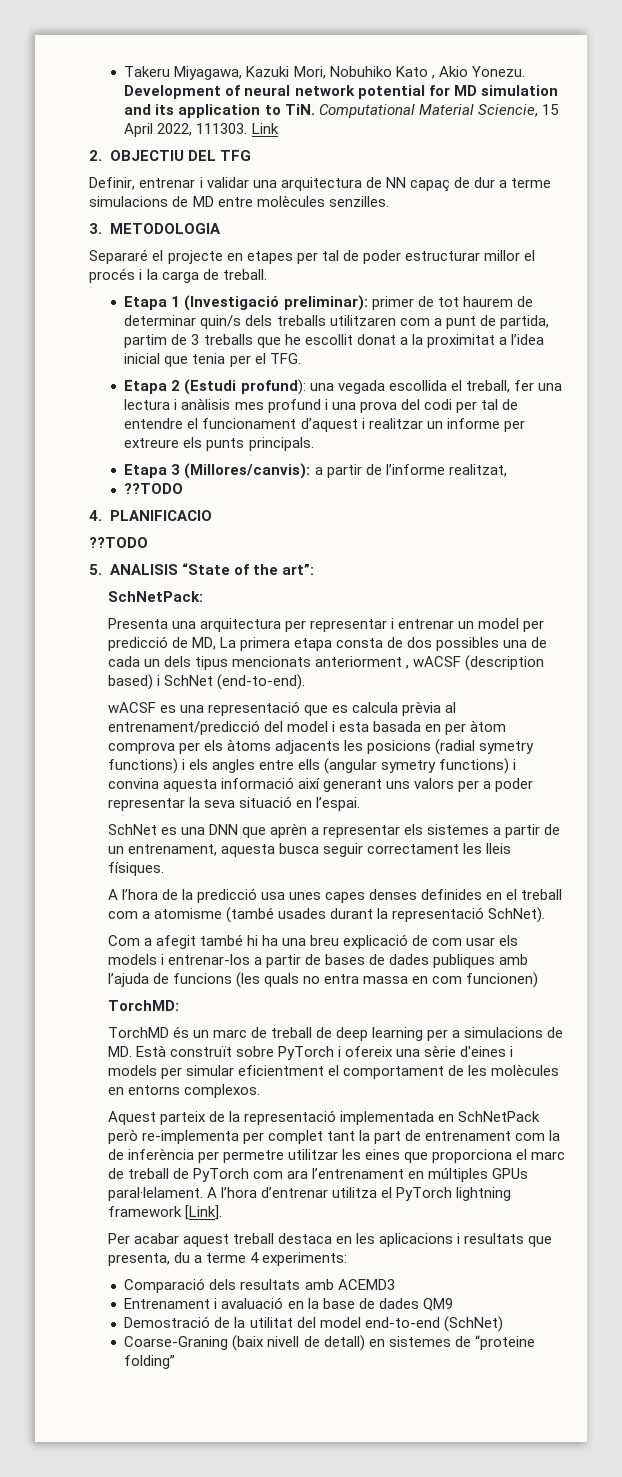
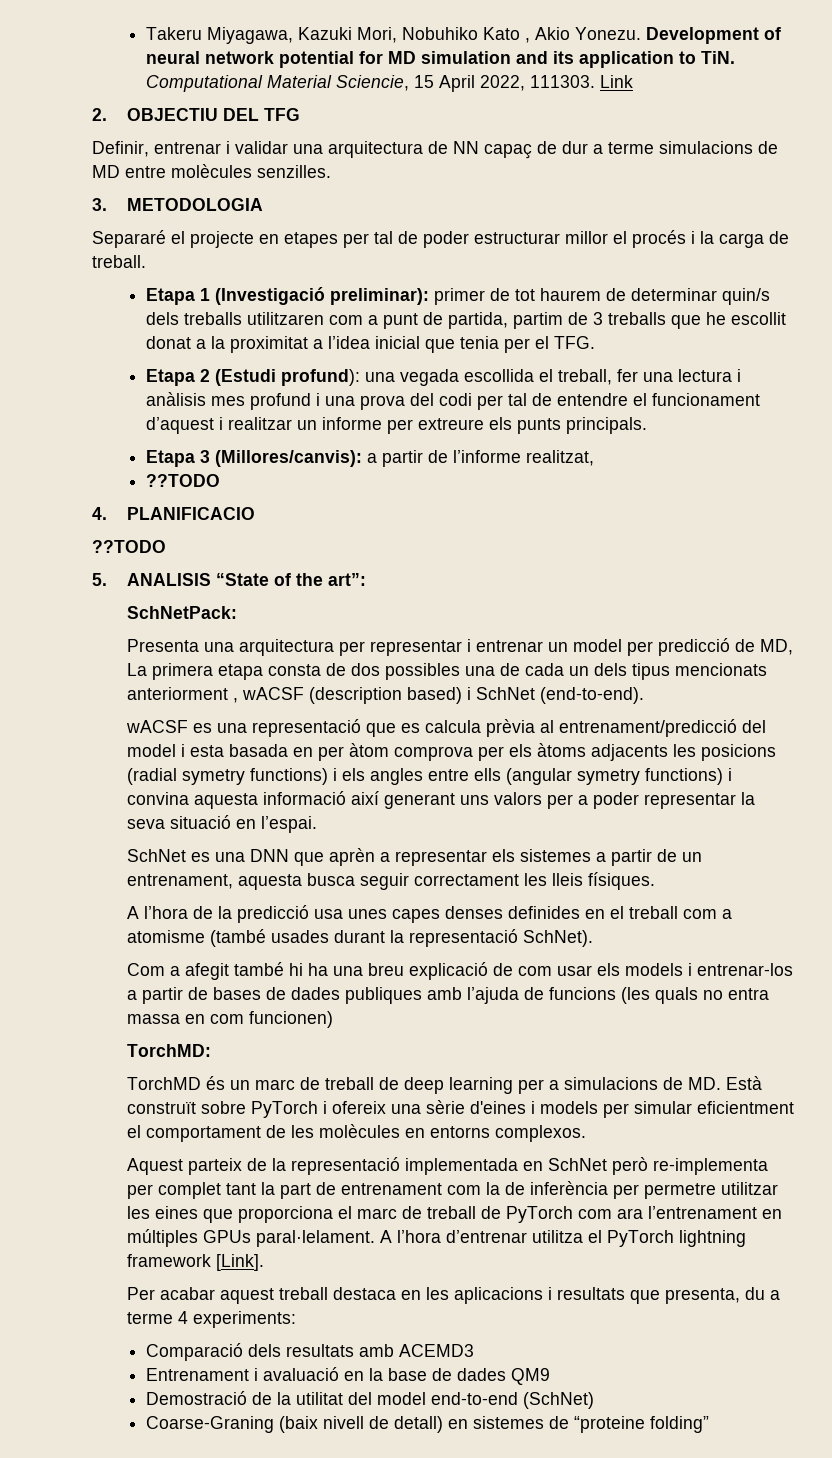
- Aquest parteix de la representació implementada en SchNetPack però re-implementa per complet tant la part de entrenament com la de inferència per permetre utilitzar les eines que proporciona el marc de treball de PyTorch com ara l’entrenament en múltiples GPUs paral·lelament.
+ Aquest parteix de la representació implementada en SchNet però re-implementa per complet tant la part de entrenament com la de inferència per permetre utilitzar les eines que proporciona el marc de treball de PyTorch com ara l’entrenament en múltiples GPUs paral·lelament.

